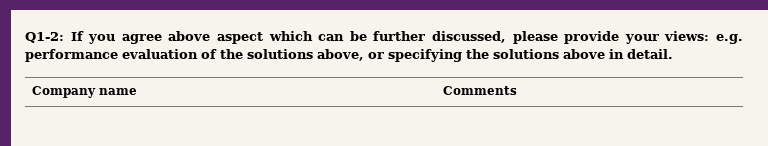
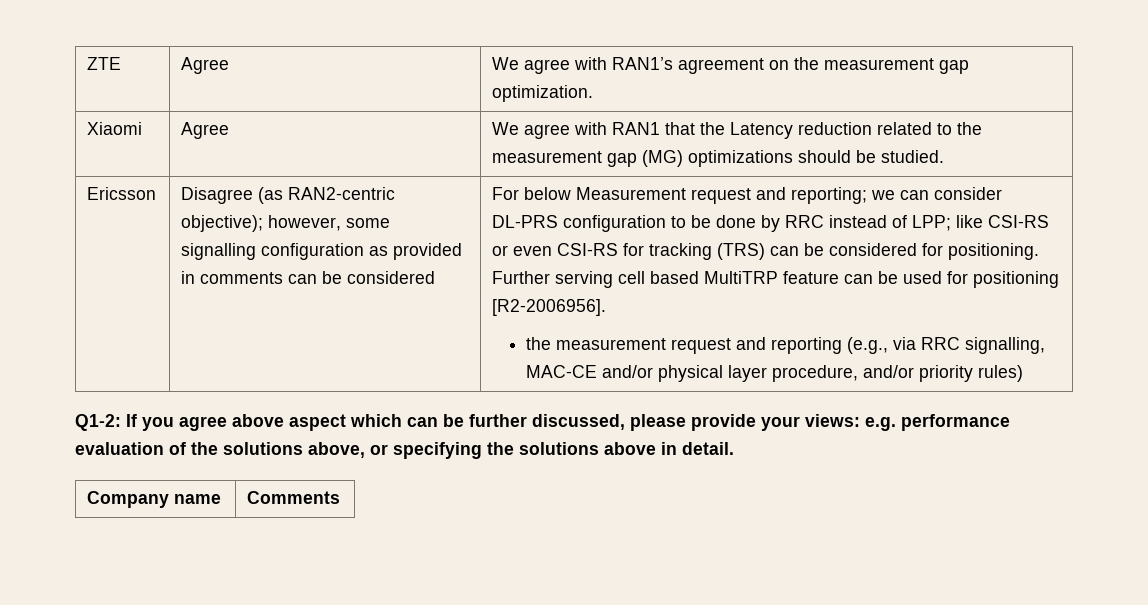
+ ZTE | Agree | We agree with RAN1’s agreement on the measurement gap optimization.
+ Xiaomi | Agree | We agree with RAN1 that the Latency reduction related to the measurement gap (MG) optimizations should be studied.
+ Ericsson | Disagree (as RAN2-centric objective); however, some signalling configuration as provided in comments can be considered | For below Measurement request and reporting; we can consider DL-PRS configuration to be done by RRC instead of LPP; like CSI-RS or even CSI-RS for tracking (TRS) can be considered for positioning. Further serving cell based MultiTRP feature can be used for positioning [R2-2006956].
+ the measurement request and reporting (e.g., via RRC signalling, MAC-CE and/or physical layer procedure, and/or priority rules)

